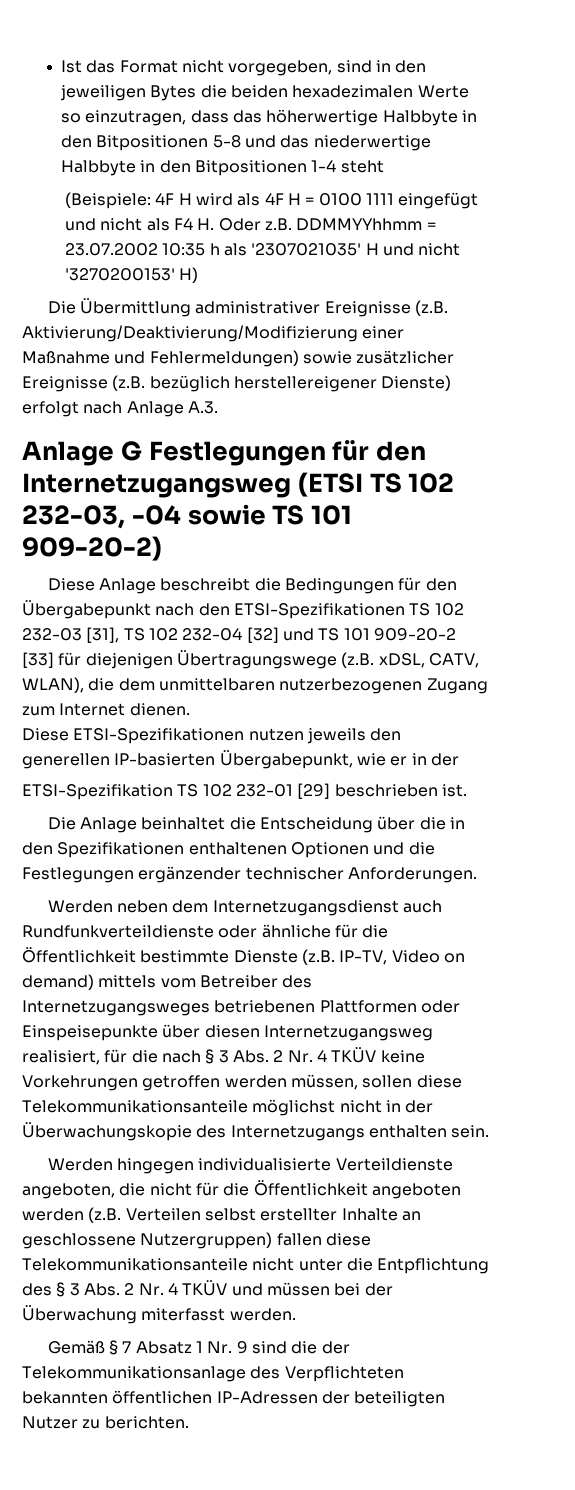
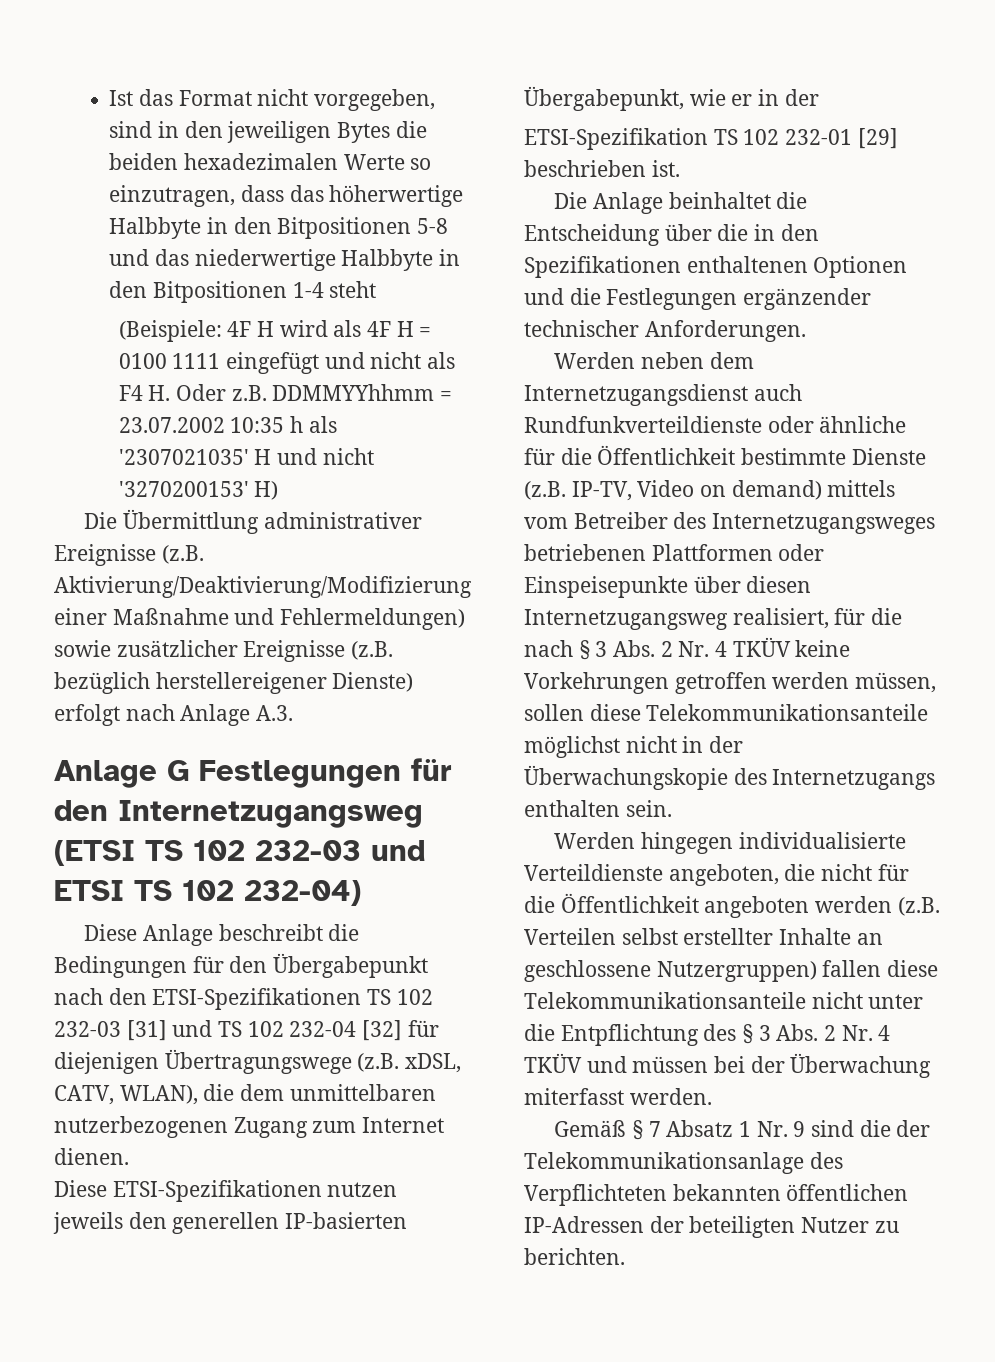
- Anlage G Festlegungen für den Internetzugangsweg (ETSI TS 102 232-03, -04 sowie TS 101 909-20-2)
+ Anlage G Festlegungen für den Internetzugangsweg (ETSI TS 102 232-03 und ETSI TS 102 232-04)
- Diese Anlage beschreibt die Bedingungen für den Übergabepunkt nach den ETSI-Spezifikationen TS 102 232-03 [31], TS 102 232-04 [32] und TS 101 909-20-2 [33] für diejenigen Übertragungswege (z.B. xDSL, CATV, WLAN), die dem unmittelbaren nutzerbezogenen Zugang zum Internet dienen.
+ Diese Anlage beschreibt die Bedingungen für den Übergabepunkt nach den ETSI-Spezifikationen TS 102 232-03 [31] und TS 102 232-04 [32] für diejenigen Übertragungswege (z.B. xDSL, CATV, WLAN), die dem unmittelbaren nutzerbezogenen Zugang zum Internet dienen.

